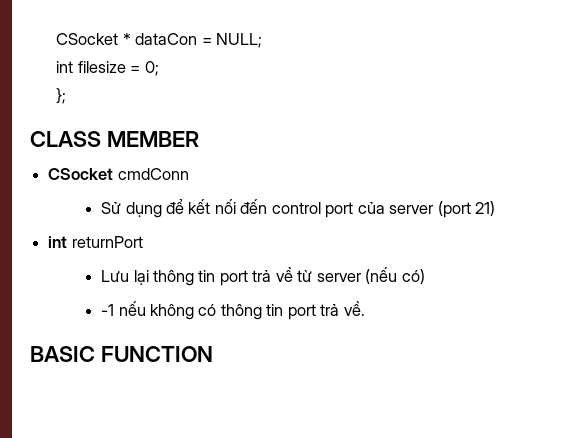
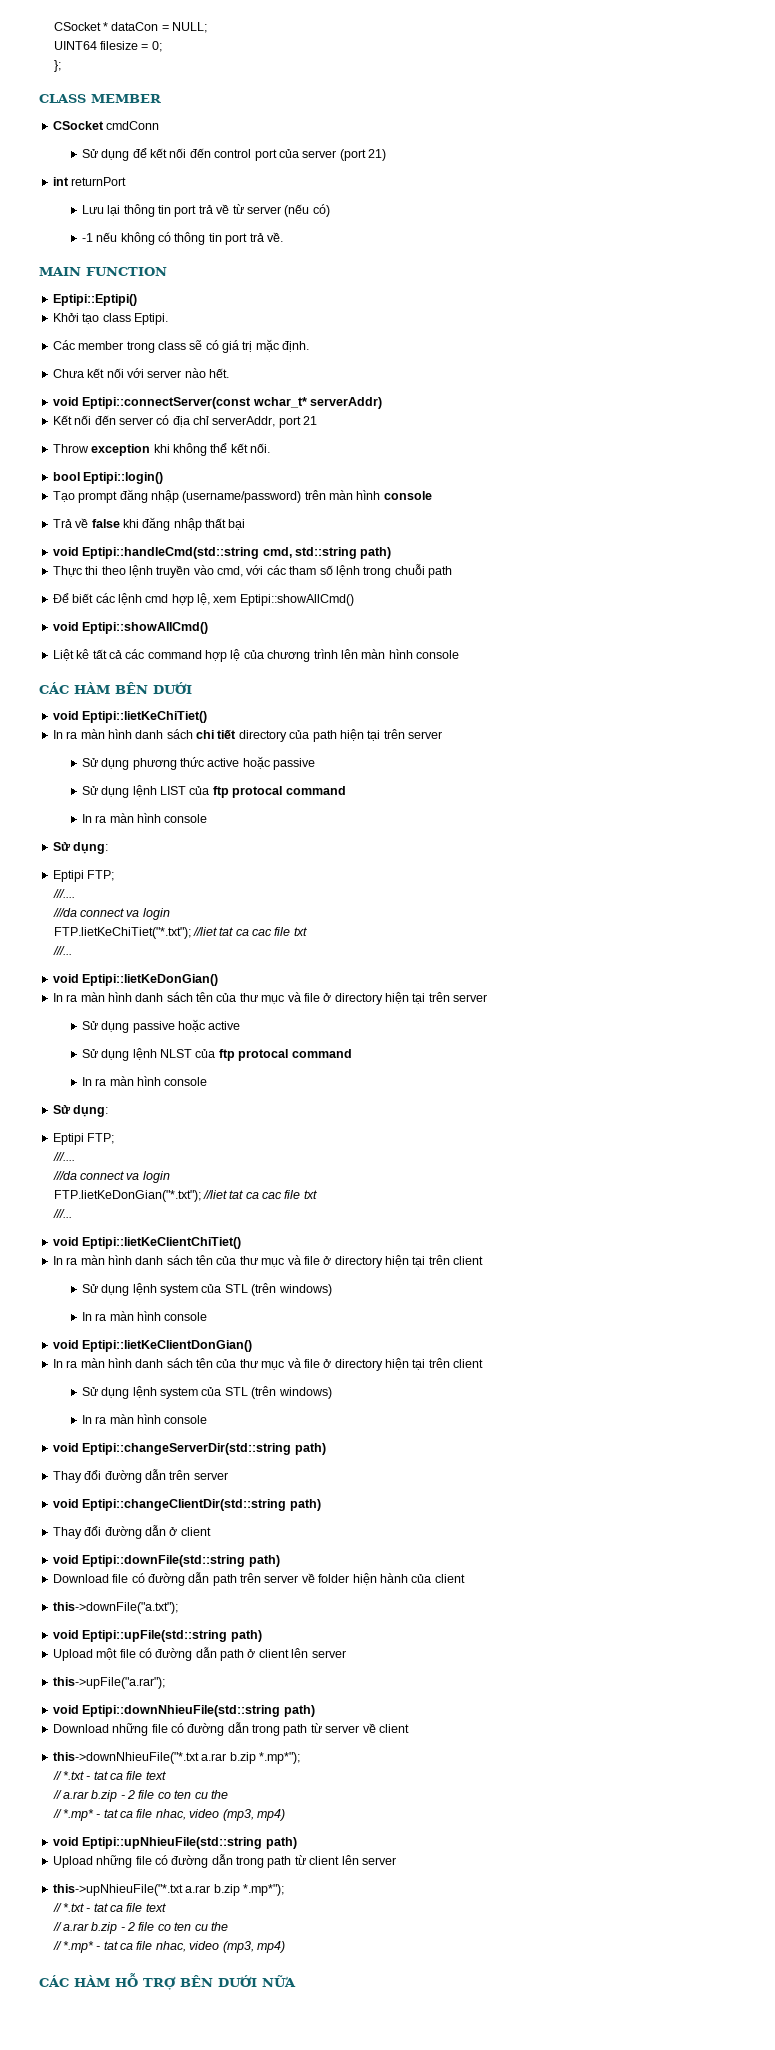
- int filesize = 0;
+ UINT64 filesize = 0;
- BASIC FUNCTION
+ MAIN FUNCTION
+ Eptipi::Eptipi()
+ Khởi tạo class Eptipi.
+ Các member trong class sẽ có giá trị mặc định.
+ Chưa kết nối với server nào hết.
+ void Eptipi::connectServer(const wchar_t* serverAddr)
+ Kết nối đến server có địa chỉ serverAddr, port 21
+ Throw exception khi không thể kết nối.
+ bool Eptipi::login()
+ Tạo prompt đăng nhập (username/password) trên màn hình console
+ Trả về false khi đăng nhập thất bại
+ void Eptipi::handleCmd(std::string cmd, std::string path)
+ Thực thi theo lệnh truyền vào cmd, với các tham số lệnh trong chuỗi path
+ Để biết các lệnh cmd hợp lệ, xem Eptipi::showAllCmd()
+ void Eptipi::showAllCmd()
+ Liệt kê tất cả các command hợp lệ của chương trình lên màn hình console
+ CÁC HÀM BÊN DƯỚI
+ void Eptipi::lietKeChiTiet()
+ In ra màn hình danh sách chi tiết directory của path hiện tại trên server
+ Sử dụng phương thức active hoặc passive
+ Sử dụng lệnh LIST của ftp protocal command
+ In ra màn hình console
+ Sử dụng:
+ Eptipi FTP;
+ ///....
+ ///da connect va login
+ FTP.lietKeChiTiet("*.txt"); //liet tat ca cac file txt
+ ///...
+ void Eptipi::lietKeDonGian()
+ In ra màn hình danh sách tên của thư mục và file ở directory hiện tại trên server
+ Sử dụng passive hoặc active
+ Sử dụng lệnh NLST của ftp protocal command
+ In ra màn hình console
+ Sử dụng:
+ Eptipi FTP;
+ ///....
+ ///da connect va login
+ FTP.lietKeDonGian("*.txt"); //liet tat ca cac file txt
+ ///...
+ void Eptipi::lietKeClientChiTiet()
+ In ra màn hình danh sách tên của thư mục và file ở directory hiện tại trên client
+ Sử dụng lệnh system của STL (trên windows)
+ In ra màn hình console
+ void Eptipi::lietKeClientDonGian()
+ In ra màn hình danh sách tên của thư mục và file ở directory hiện tại trên client
+ Sử dụng lệnh system của STL (trên windows)
+ In ra màn hình console
+ void Eptipi::changeServerDir(std::string path)
+ Thay đổi đường dẫn trên server
+ void Eptipi::changeClientDir(std::string path)
+ Thay đổi đường dẫn ở client
+ void Eptipi::downFile(std::string path)
+ Download file có đường dẫn path trên server về folder hiện hành của client
+ this->downFile("a.txt");
+ void Eptipi::upFile(std::string path)
+ Upload một file có đường dẫn path ở client lên server
+ this->upFile("a.rar");
+ void Eptipi::downNhieuFile(std::string path)
+ Download những file có đường dẫn trong path từ server về client
+ this->downNhieuFile("*.txt a.rar b.zip *.mp*");
+ // *.txt - tat ca file text
+ // a.rar b.zip - 2 file co ten cu the
+ // *.mp* - tat ca file nhac, video (mp3, mp4)
+ void Eptipi::upNhieuFile(std::string path)
+ Upload những file có đường dẫn trong path từ client lên server
+ this->upNhieuFile("*.txt a.rar b.zip *.mp*");
+ // *.txt - tat ca file text
+ // a.rar b.zip - 2 file co ten cu the
+ // *.mp* - tat ca file nhac, video (mp3, mp4)
+ CÁC HÀM HỖ TRỢ BÊN DƯỚI NỮA

